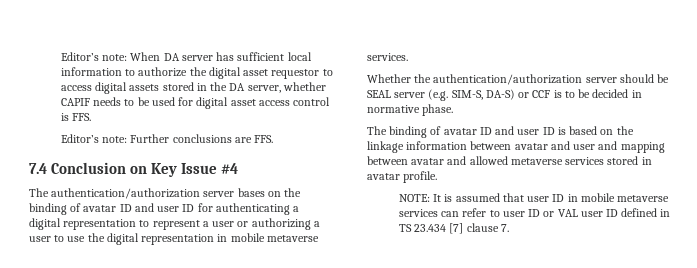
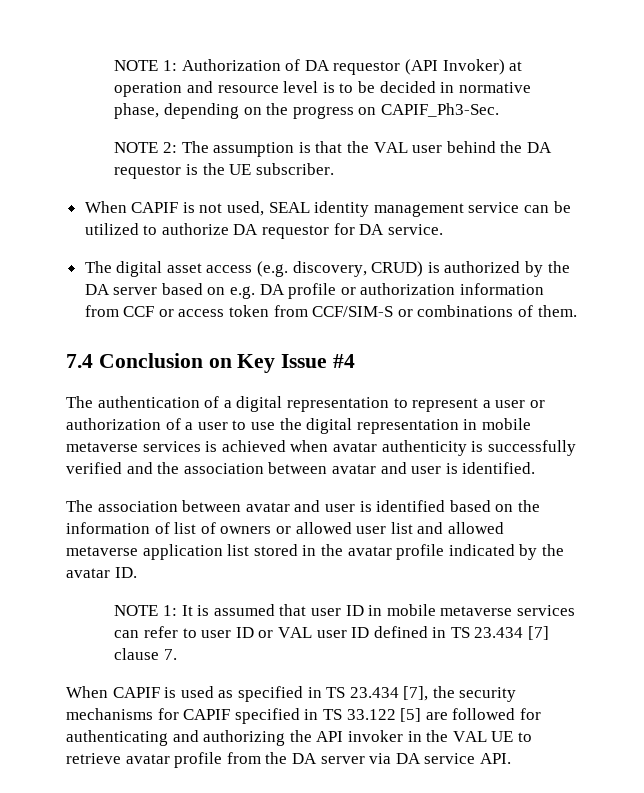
- Editor’s note: When DA server has sufficient local information to authorize the digital asset requestor to access digital assets stored in the DA server, whether CAPIF needs to be used for digital asset access control is FFS.
- Editor’s note: Further conclusions are FFS.
+ NOTE 1: Authorization of DA requestor (API Invoker) at operation and resource level is to be decided in normative phase, depending on the progress on CAPIF_Ph3-Sec.
+ NOTE 2: The assumption is that the VAL user behind the DA requestor is the UE subscriber.
+ When CAPIF is not used, SEAL identity management service can be utilized to authorize DA requestor for DA service.
+ The digital asset access (e.g. discovery, CRUD) is authorized by the DA server based on e.g. DA profile or authorization information from CCF or access token from CCF/SIM-S or combinations of them.
- The authentication/authorization server bases on the binding of avatar ID and user ID for authenticating a digital representation to represent a user or authorizing a user to use the digital representation in mobile metaverse services.
- Whether the authentication/authorization server should be SEAL server (e.g. SIM-S, DA-S) or CCF is to be decided in normative phase.
- The binding of avatar ID and user ID is based on the linkage information between avatar and user and mapping between avatar and allowed metaverse services stored in avatar profile.
- NOTE: It is assumed that user ID in mobile metaverse services can refer to user ID or VAL user ID defined in TS 23.434 [7] clause 7.
+ The authentication of a digital representation to represent a user or authorization of a user to use the digital representation in mobile metaverse services is achieved when avatar authenticity is successfully verified and the association between avatar and user is identified.
+ The association between avatar and user is identified based on the information of list of owners or allowed user list and allowed metaverse application list stored in the avatar profile indicated by the avatar ID.
+ NOTE 1: It is assumed that user ID in mobile metaverse services can refer to user ID or VAL user ID defined in TS 23.434 [7] clause 7.
+ When CAPIF is used as specified in TS 23.434 [7], the security mechanisms for CAPIF specified in TS 33.122 [5] are followed for authenticating and authorizing the API invoker in the VAL UE to retrieve avatar profile from the DA server via DA service API.

